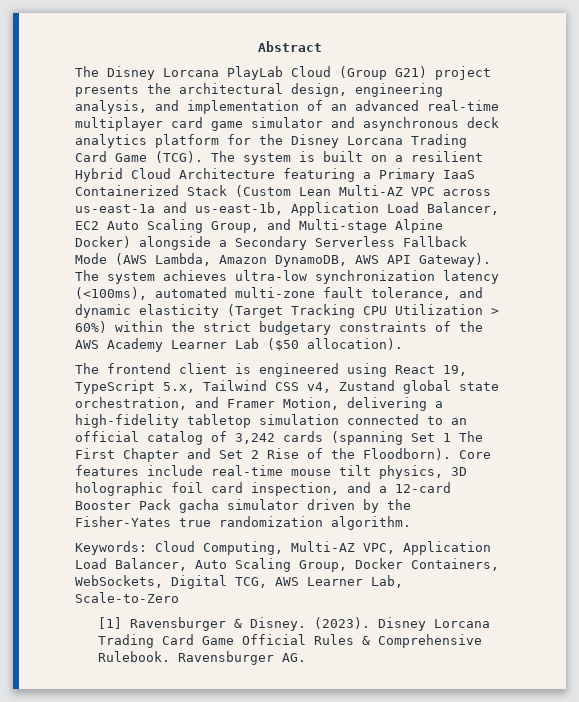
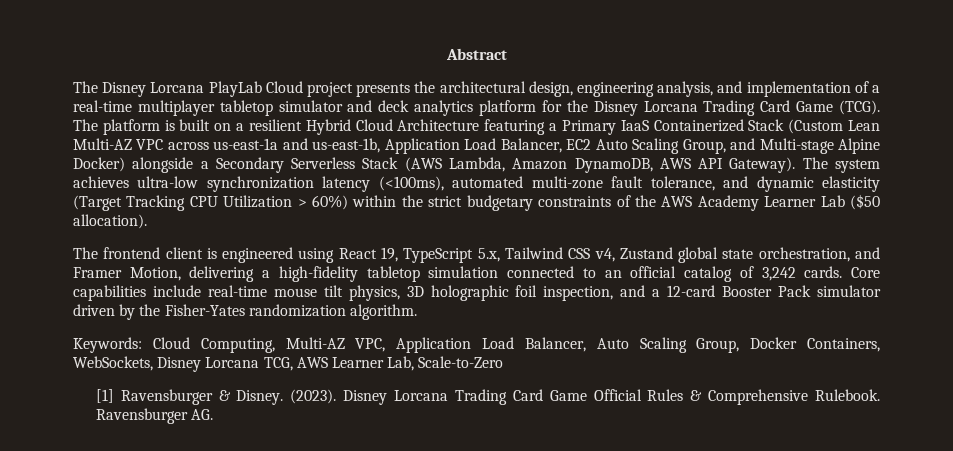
- The Disney Lorcana PlayLab Cloud (Group G21) project presents the architectural design, engineering analysis, and implementation of an advanced real-time multiplayer card game simulator and asynchronous deck analytics platform for the Disney Lorcana Trading Card Game (TCG).
+ The Disney Lorcana PlayLab Cloud project presents the architectural design, engineering analysis, and implementation of a real-time multiplayer tabletop simulator and deck analytics platform for the Disney Lorcana Trading Card Game (TCG).
- The system is built on a resilient Hybrid Cloud Architecture featuring a Primary IaaS Containerized Stack (Custom Lean Multi-AZ VPC across us-east-1a and us-east-1b, Application Load Balancer, EC2 Auto Scaling Group, and Multi-stage Alpine Docker) alongside a Secondary Serverless Fallback Mode (AWS Lambda, Amazon DynamoDB, AWS API Gateway).
+ The platform is built on a resilient Hybrid Cloud Architecture featuring a Primary IaaS Containerized Stack (Custom Lean Multi-AZ VPC across us-east-1a and us-east-1b, Application Load Balancer, EC2 Auto Scaling Group, and Multi-stage Alpine Docker) alongside a Secondary Serverless Stack (AWS Lambda, Amazon DynamoDB, AWS API Gateway).
- The frontend client is engineered using React 19, TypeScript 5.x, Tailwind CSS v4, Zustand global state orchestration, and Framer Motion, delivering a high-fidelity tabletop simulation connected to an official catalog of 3,242 cards (spanning Set 1 The First Chapter and Set 2 Rise of the Floodborn). Core features include real-time mouse tilt physics, 3D holographic foil card inspection, and a 12-card Booster Pack gacha simulator driven by the Fisher-Yates true randomization algorithm.
+ The frontend client is engineered using React 19, TypeScript 5.x, Tailwind CSS v4, Zustand global state orchestration, and Framer Motion, delivering a high-fidelity tabletop simulation connected to an official catalog of 3,242 cards. Core capabilities include real-time mouse tilt physics, 3D holographic foil inspection, and a 12-card Booster Pack simulator driven by the Fisher-Yates randomization algorithm.
- Keywords: Cloud Computing, Multi-AZ VPC, Application Load Balancer, Auto Scaling Group, Docker Containers, WebSockets, Digital TCG, AWS Learner Lab, Scale-to-Zero
+ Keywords: Cloud Computing, Multi-AZ VPC, Application Load Balancer, Auto Scaling Group, Docker Containers, WebSockets, Disney Lorcana TCG, AWS Learner Lab, Scale-to-Zero

